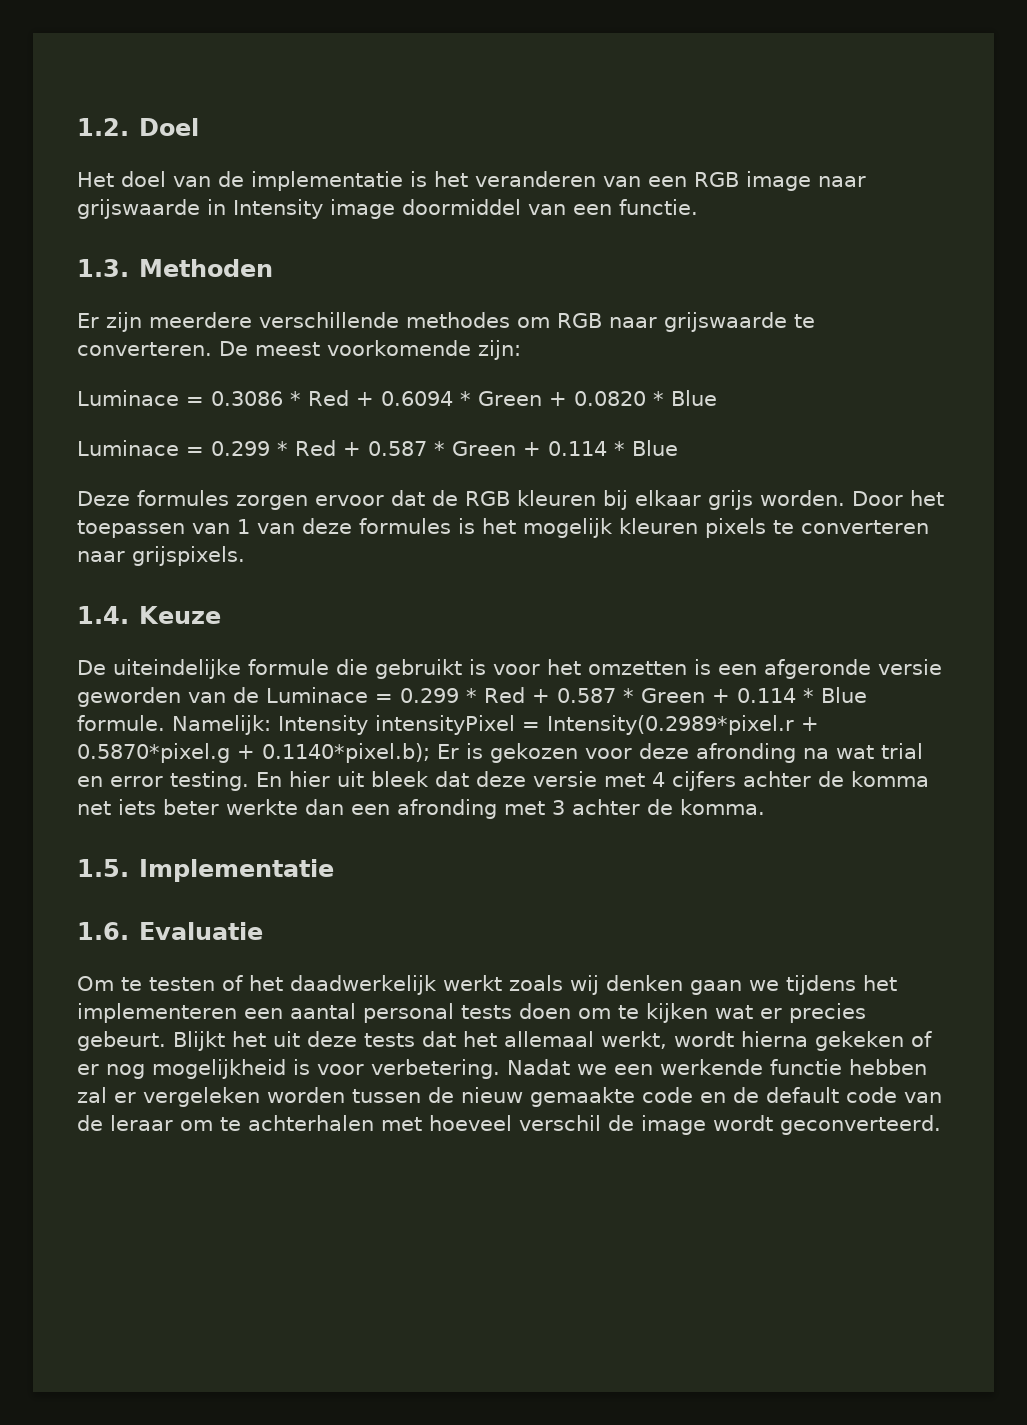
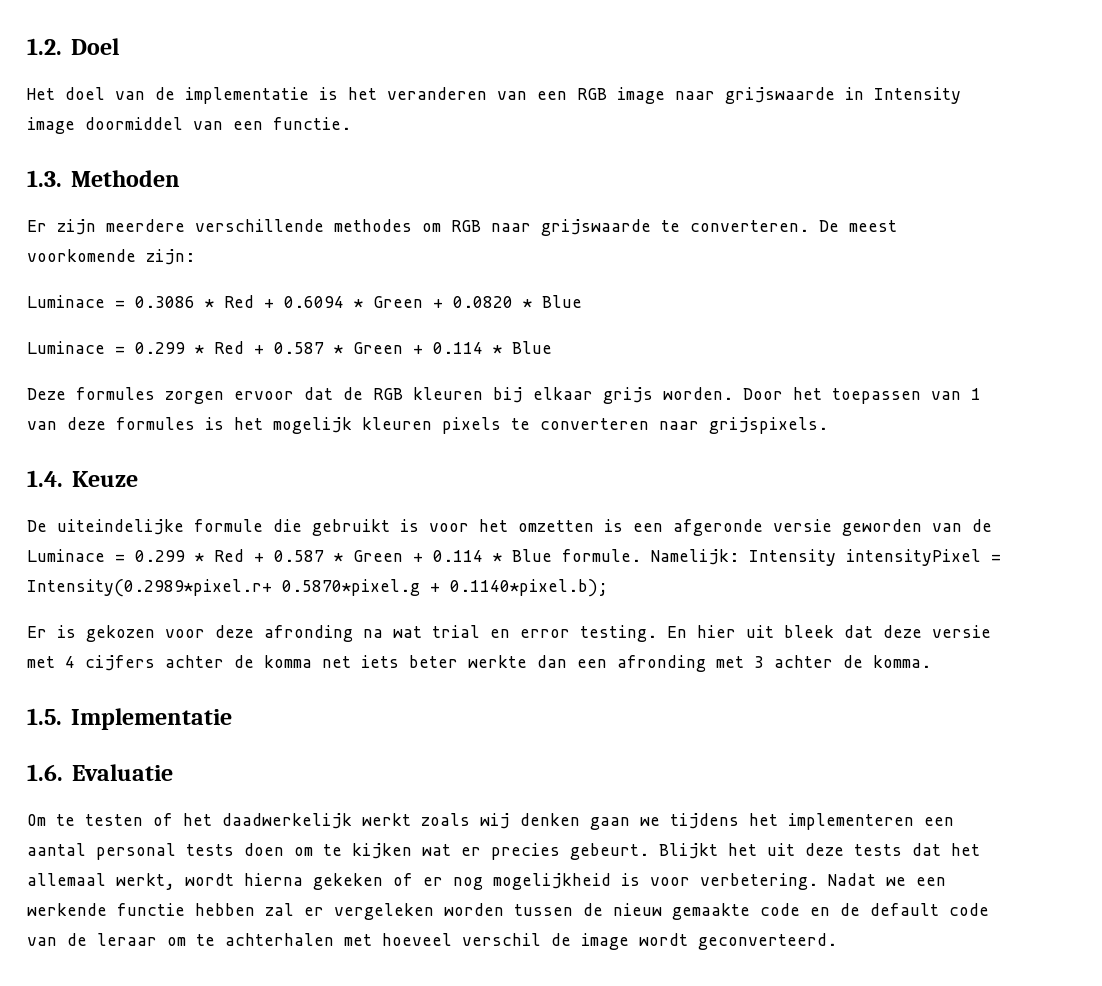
- Namelijk: Intensity intensityPixel = Intensity(0.2989*pixel.r + 0.5870*pixel.g + 0.1140*pixel.b); Er is gekozen voor deze afronding na wat trial en error testing.
+ Namelijk: Intensity intensityPixel = Intensity(0.2989*pixel.r+ 0.5870*pixel.g + 0.1140*pixel.b);
+ Er is gekozen voor deze afronding na wat trial en error testing.

